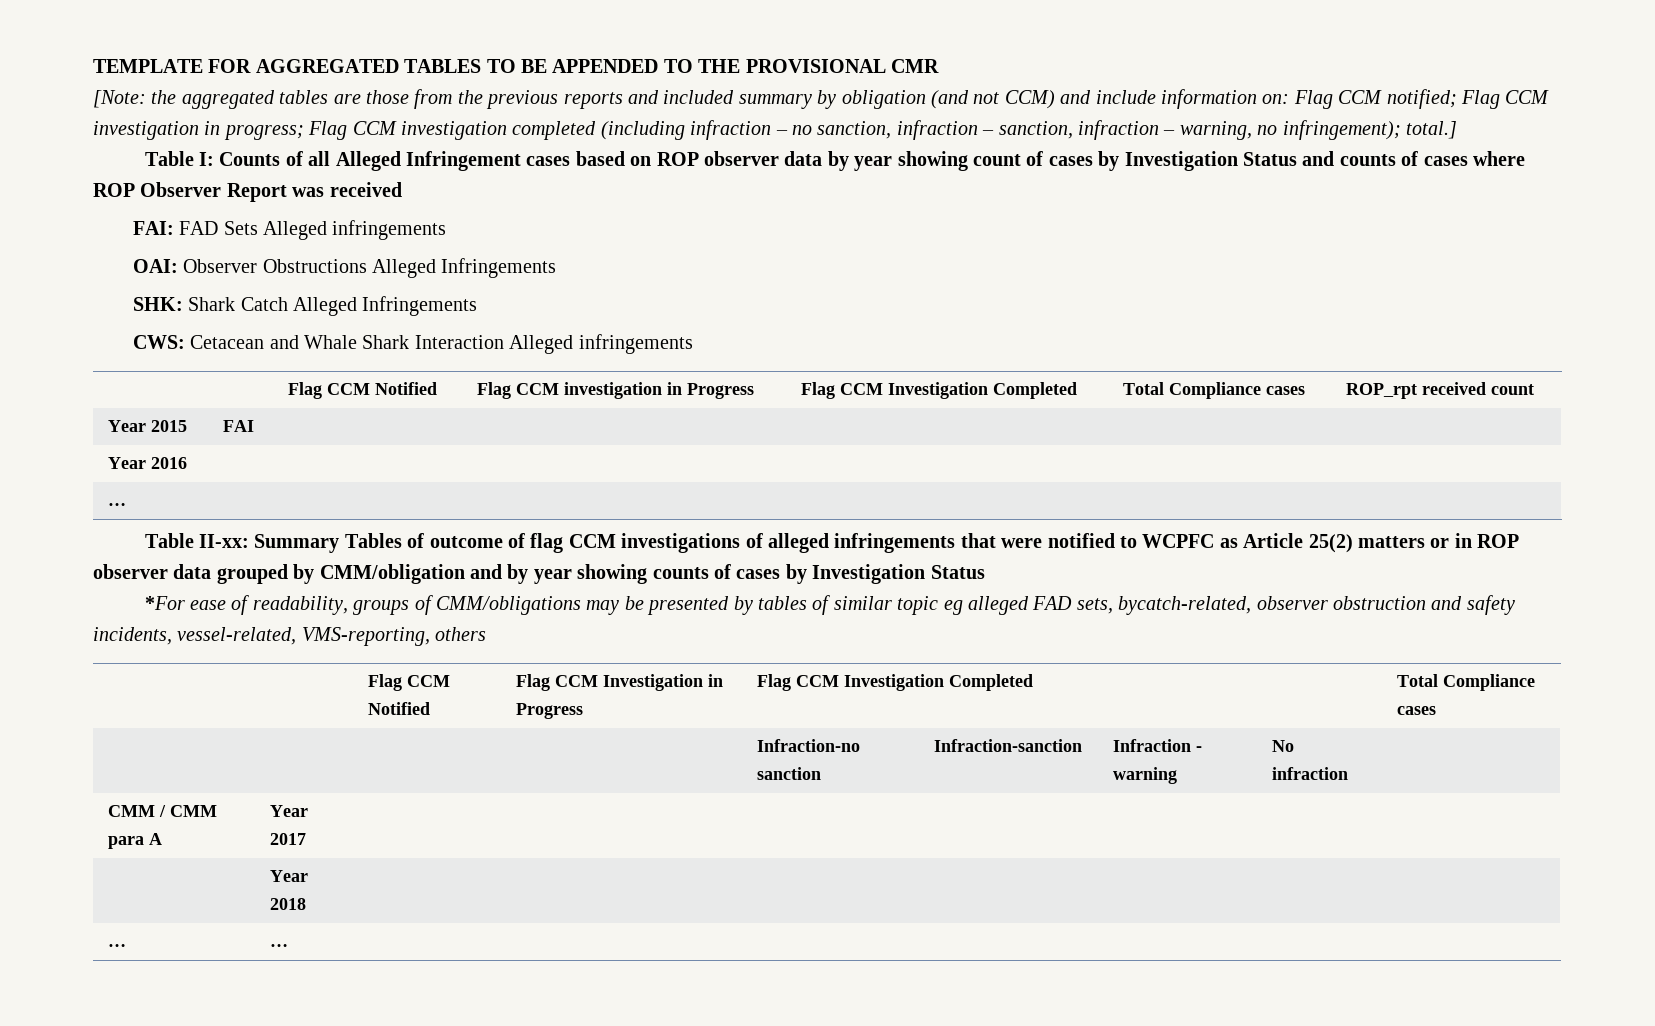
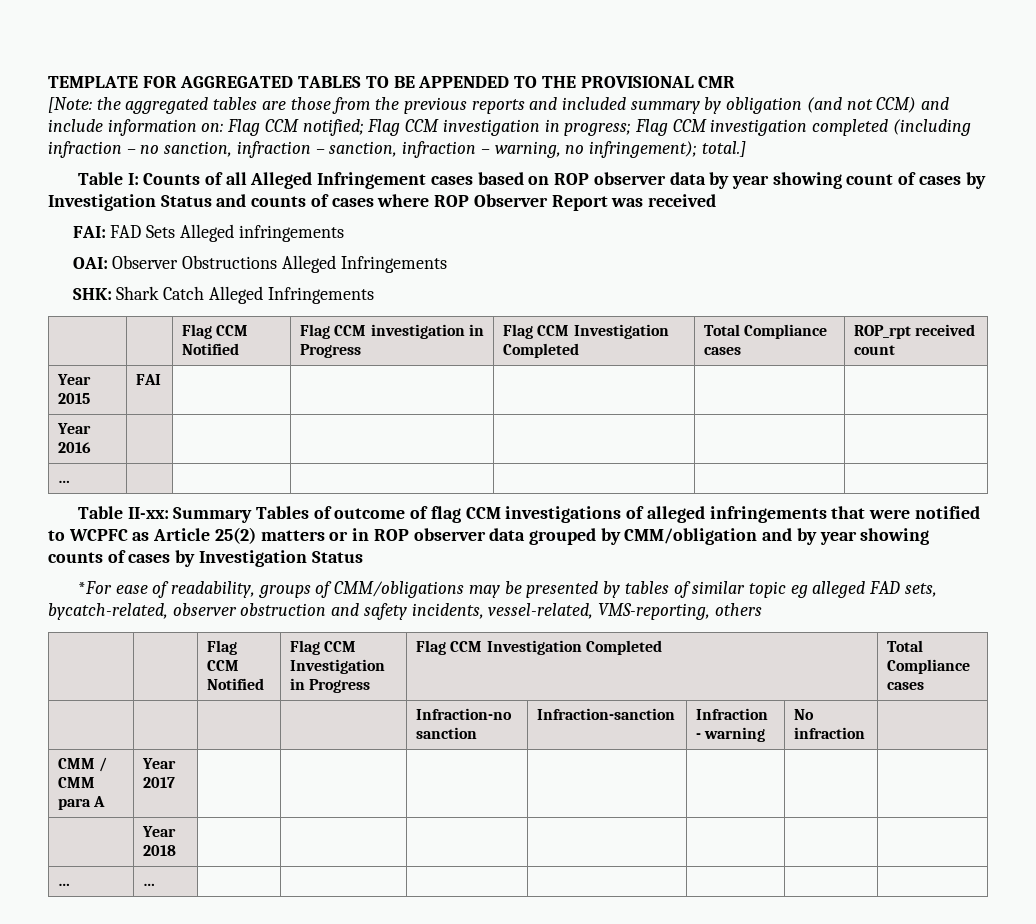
- CWS: Cetacean and Whale Shark Interaction Alleged infringements

